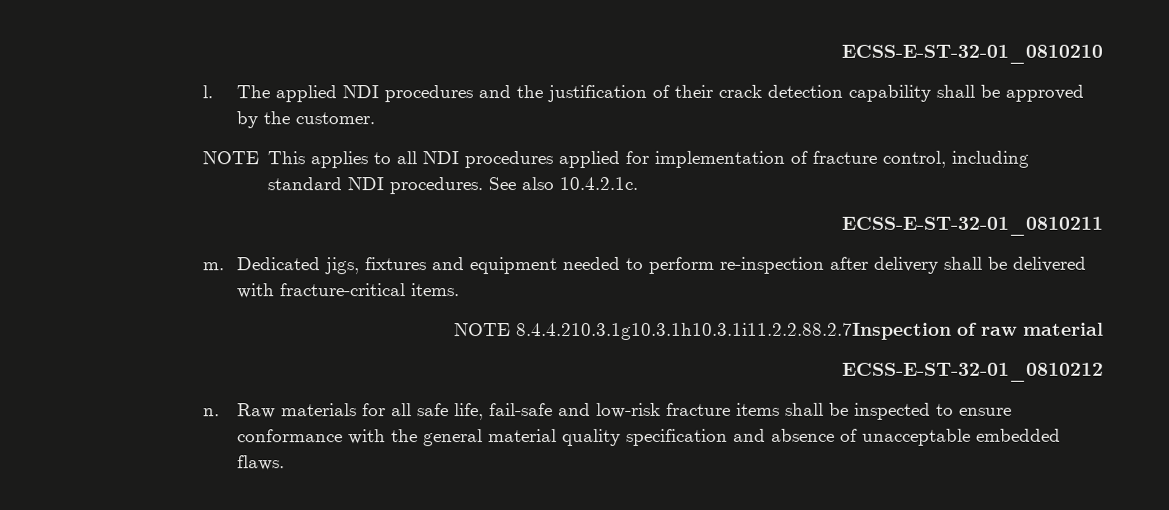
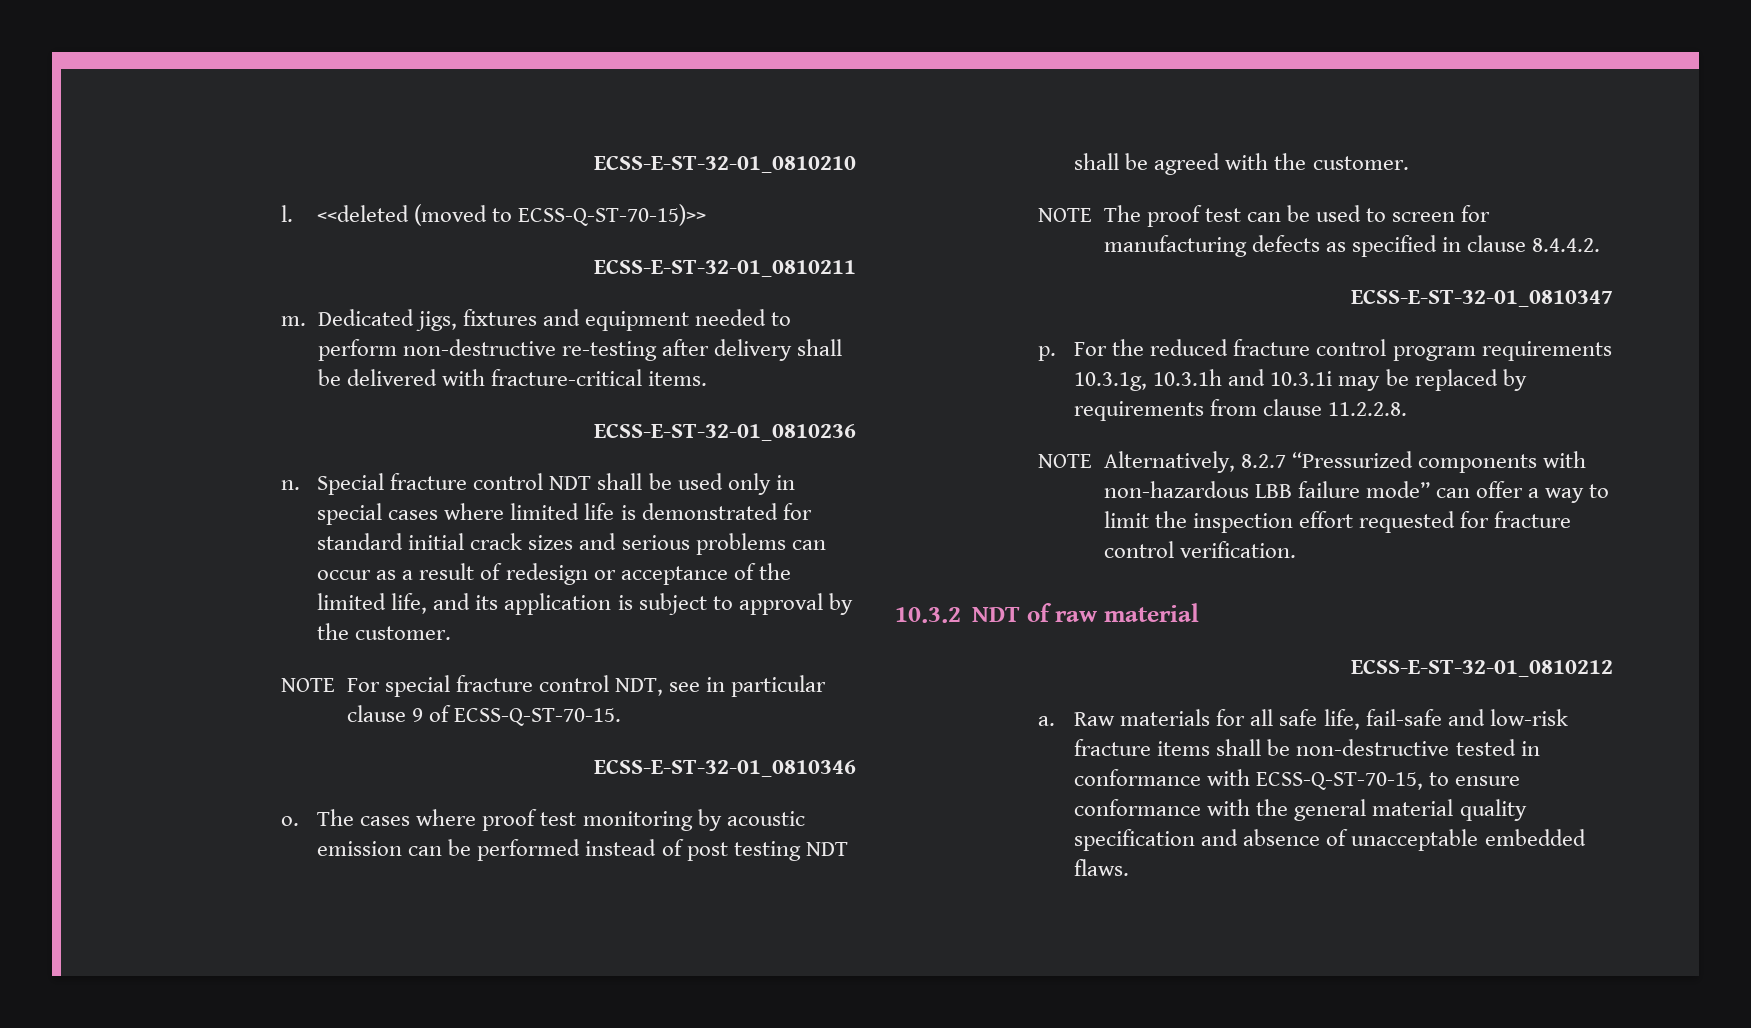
- The applied NDI procedures and the justification of their crack detection capability shall be approved by the customer.
- NOTE This applies to all NDI procedures applied for implementation of fracture control, including standard NDI procedures. See also 10.4.2.1c.
+ <<deleted (moved to ECSS-Q-ST-70-15)>>
- Dedicated jigs, fixtures and equipment needed to perform re-inspection after delivery shall be delivered with fracture-critical items.
+ Dedicated jigs, fixtures and equipment needed to perform non-destructive re-testing after delivery shall be delivered with fracture-critical items.
- NOTE 8.4.4.210.3.1g10.3.1h10.3.1i11.2.2.88.2.7Inspection of raw material
+ ECSS-E-ST-32-01_0810236
+ n. Special fracture control NDT shall be used only in special cases where limited life is demonstrated for standard initial crack sizes and serious problems can occur as a result of redesign or acceptance of the limited life, and its application is subject to approval by the customer.
+ NOTE For special fracture control NDT, see in particular clause 9 of ECSS-Q-ST-70-15.
+ ECSS-E-ST-32-01_0810346
+ o. The cases where proof test monitoring by acoustic emission can be performed instead of post testing NDT shall be agreed with the customer.
+ NOTE The proof test can be used to screen for manufacturing defects as specified in clause 8.4.4.2.
+ ECSS-E-ST-32-01_0810347
+ p. For the reduced fracture control program requirements 10.3.1g, 10.3.1h and 10.3.1i may be replaced by requirements from clause 11.2.2.8.
+ NOTE Alternatively, 8.2.7 “Pressurized components with non-hazardous LBB failure mode” can offer a way to limit the inspection effort requested for fracture control verification.
+ 10.3.2 NDT of raw material
- n.
+ a.
- Raw materials for all safe life, fail-safe and low-risk fracture items shall be inspected to ensure conformance with the general material quality specification and absence of unacceptable embedded flaws.
+ Raw materials for all safe life, fail-safe and low-risk fracture items shall be non-destructive tested in conformance with ECSS-Q-ST-70-15, to ensure conformance with the general material quality specification and absence of unacceptable embedded flaws.

